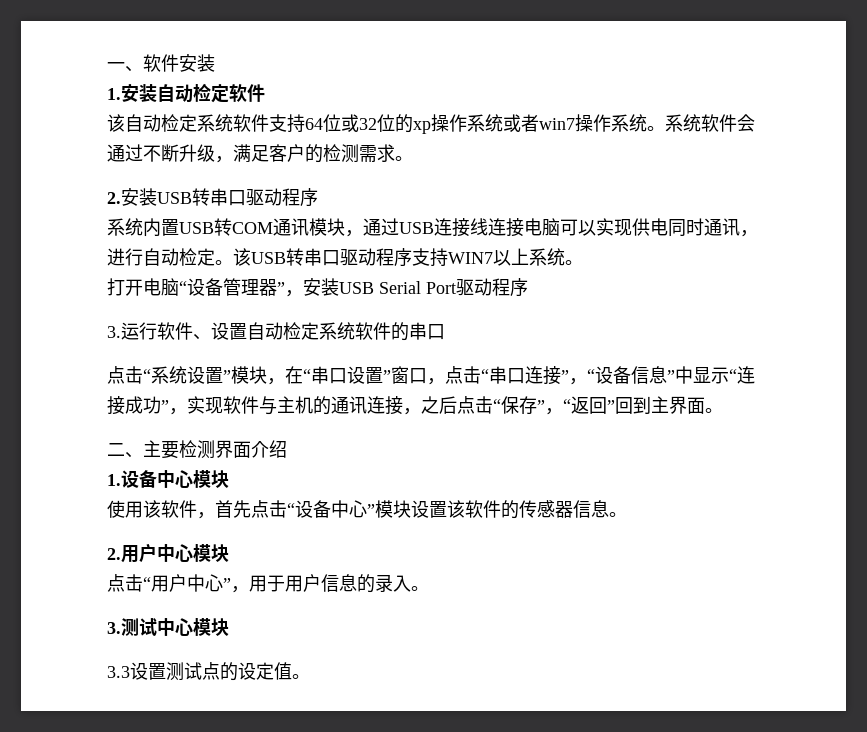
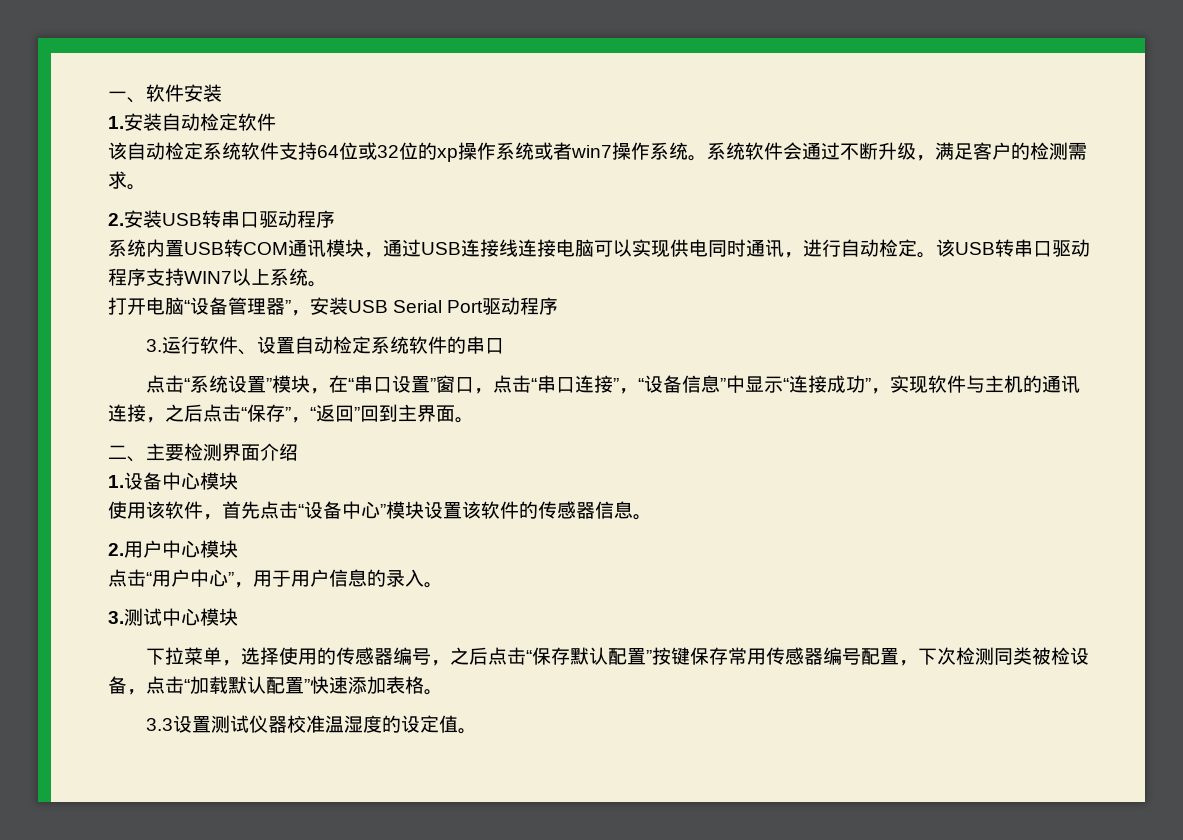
+ 下拉菜单，选择使用的传感器编号，之后点击“保存默认配置”按键保存常用传感器编号配置，下次检测同类被检设备，点击“加载默认配置”快速添加表格。
- 3.3设置测试点的设定值。
+ 3.3设置测试仪器校准温湿度的设定值。

